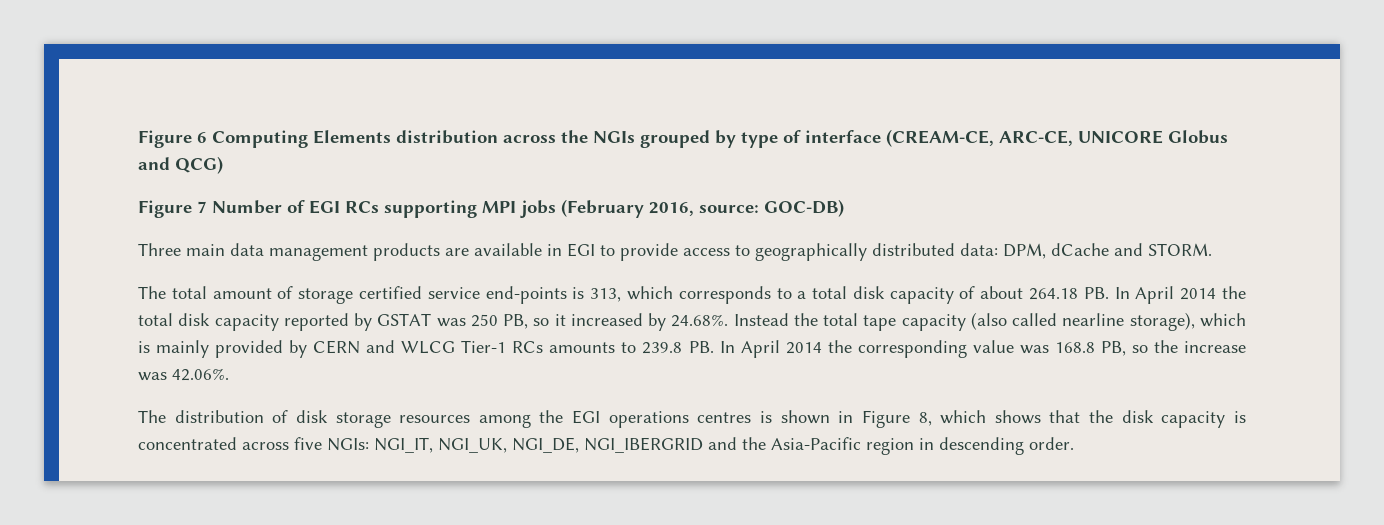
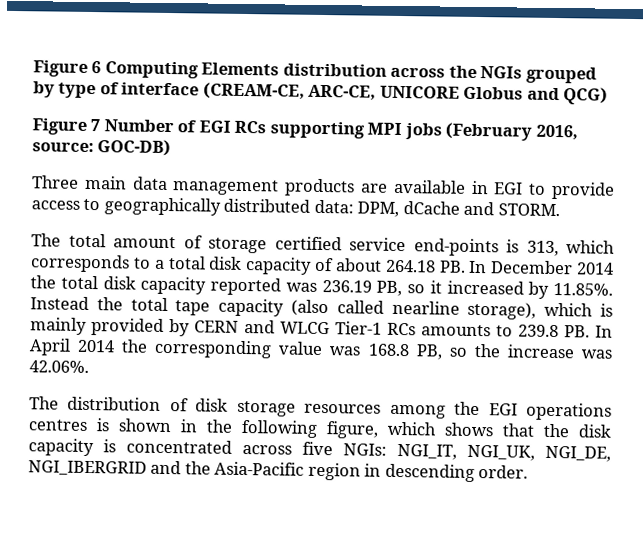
- The total amount of storage certified service end-points is 313, which corresponds to a total disk capacity of about 264.18 PB. In April 2014 the total disk capacity reported by GSTAT was 250 PB, so it increased by 24.68%. Instead the total tape capacity (also called nearline storage), which is mainly provided by CERN and WLCG Tier-1 RCs amounts to 239.8 PB. In April 2014 the corresponding value was 168.8 PB, so the increase was 42.06%.
+ The total amount of storage certified service end-points is 313, which corresponds to a total disk capacity of about 264.18 PB. In December 2014 the total disk capacity reported was 236.19 PB, so it increased by 11.85%. Instead the total tape capacity (also called nearline storage), which is mainly provided by CERN and WLCG Tier-1 RCs amounts to 239.8 PB. In April 2014 the corresponding value was 168.8 PB, so the increase was 42.06%.
- The distribution of disk storage resources among the EGI operations centres is shown in Figure 8, which shows that the disk capacity is concentrated across five NGIs: NGI_IT, NGI_UK, NGI_DE, NGI_IBERGRID and the Asia-Pacific region in descending order.
+ The distribution of disk storage resources among the EGI operations centres is shown in the following figure, which shows that the disk capacity is concentrated across five NGIs: NGI_IT, NGI_UK, NGI_DE, NGI_IBERGRID and the Asia-Pacific region in descending order.

